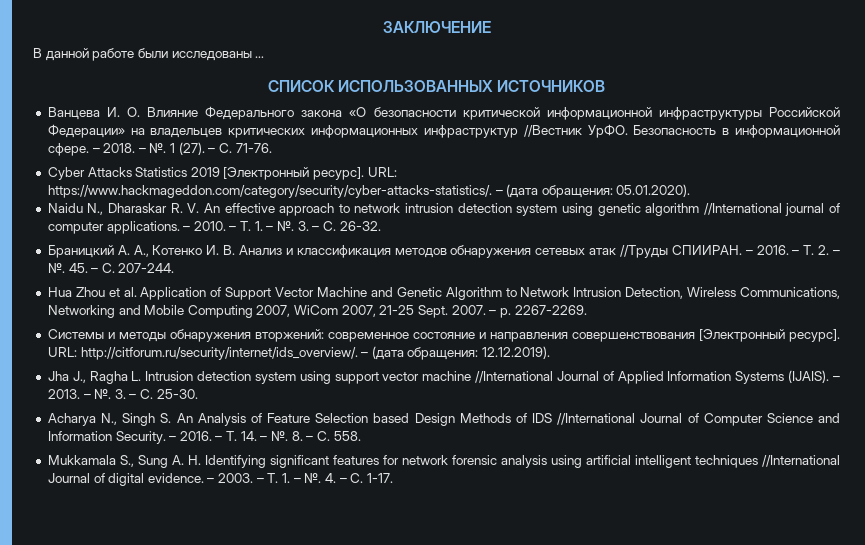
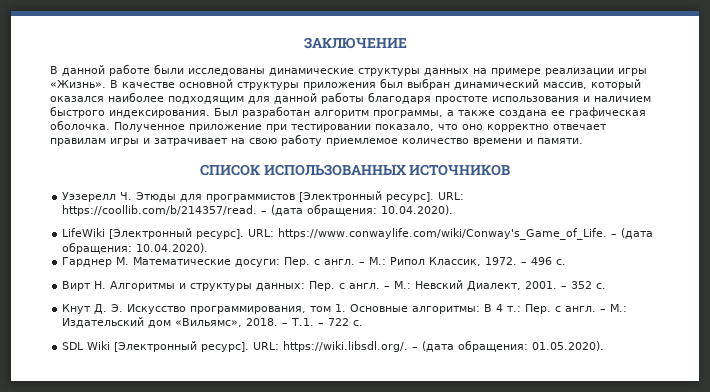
- В данной работе были исследованы …
+ В данной работе были исследованы динамические структуры данных на примере реализации игры «Жизнь». В качестве основной структуры приложения был выбран динамический массив, который оказался наиболее подходящим для данной работы благодаря простоте использования и наличием быстрого индексирования. Был разработан алгоритм программы, а также создана ее графическая оболочка. Полученное приложение при тестировании показало, что оно корректно отвечает правилам игры и затрачивает на свою работу приемлемое количество времени и памяти.
  СПИСОК ИСПОЛЬЗОВАННЫХ ИСТОЧНИКОВ
- Ванцева И. О. Влияние Федерального закона «О безопасности критической информационной инфраструктуры Российской Федерации» на владельцев критических информационных инфраструктур //Вестник УрФО. Безопасность в информационной сфере. – 2018. – №. 1 (27). – С. 71-76.
- Cyber Attacks Statistics 2019 [Электронный ресурс]. URL: https://www.hackmageddon.com/category/security/cyber-attacks-statistics/. – (дата обращения: 05.01.2020).
- Naidu N., Dharaskar R. V. An effective approach to network intrusion detection system using genetic algorithm //International journal of computer applications. – 2010. – Т. 1. – №. 3. – С. 26-32.
- Браницкий А. А., Котенко И. В. Анализ и классификация методов обнаружения сетевых атак //Труды СПИИРАН. – 2016. – Т. 2. – №. 45. – С. 207-244.
- Hua Zhou et al. Application of Support Vector Machine and Genetic Algorithm to Network Intrusion Detection, Wireless Communications, Networking and Mobile Computing 2007, WiCom 2007, 21-25 Sept. 2007. – p. 2267-2269.
- Системы и методы обнаружения вторжений: современное состояние и направления совершенствования [Электронный ресурс]. URL: http://citforum.ru/security/internet/ids_overview/. – (дата обращения: 12.12.2019).
- Jha J., Ragha L. Intrusion detection system using support vector machine //International Journal of Applied Information Systems (IJAIS). – 2013. – №. 3. – С. 25-30.
- Acharya N., Singh S. An Analysis of Feature Selection based Design Methods of IDS //International Journal of Computer Science and Information Security. – 2016. – Т. 14. – №. 8. – С. 558.
- Mukkamala S., Sung A. H. Identifying significant features for network forensic analysis using artificial intelligent techniques //International Journal of digital evidence. – 2003. – Т. 1. – №. 4. – С. 1-17.
+ Уэзерелл Ч. Этюды для программистов [Электронный ресурс]. URL: https://coollib.com/b/214357/read. – (дата обращения: 10.04.2020).
+ LifeWiki [Электронный ресурс]. URL: https://www.conwaylife.com/wiki/Conway's_Game_of_Life. – (дата обращения: 10.04.2020).
+ Гарднер М. Математические досуги: Пер. с англ. – М.: Рипол Классик, 1972. – 496 с.
+ Вирт Н. Алгоритмы и структуры данных: Пер. с англ. – М.: Невский Диалект, 2001. – 352 с.
+ Кнут Д. Э. Искусство программирования, том 1. Основные алгоритмы: В 4 т.: Пер. с англ. – М.: Издательский дом «Вильямс», 2018. – Т.1. – 722 с.
+ SDL Wiki [Электронный ресурс]. URL: https://wiki.libsdl.org/. – (дата обращения: 01.05.2020).

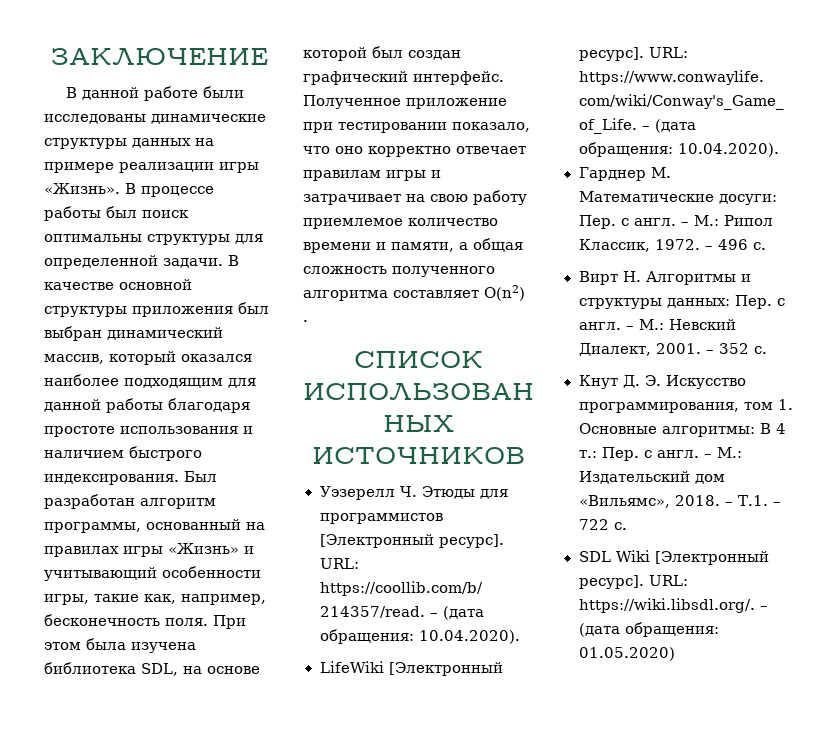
- В качестве основной структуры приложения был выбран динамический массив, который оказался наиболее подходящим для данной работы благодаря простоте использования и наличием быстрого индексирования.
+ В процессе работы был поиск оптимальны структуры для определенной задачи. В качестве основной структуры приложения был выбран динамический массив, который оказался наиболее подходящим для данной работы благодаря простоте использования и наличием быстрого индексирования.
- Был разработан алгоритм программы, а также создана ее графическая оболочка.
+ Был разработан алгоритм программы, основанный на правилах игры «Жизнь» и учитывающий особенности игры, такие как, например, бесконечность поля. При этом была изучена библиотека SDL, на основе которой был создан графический интерфейс.
- Полученное приложение при тестировании показало, что оно корректно отвечает правилам игры и затрачивает на свою работу приемлемое количество времени и памяти.
+ Полученное приложение при тестировании показало, что оно корректно отвечает правилам игры и затрачивает на свою работу приемлемое количество времени и памяти, а общая сложность полученного алгоритма составляет O(n2) .
- URL: https://wiki.libsdl.org/. – (дата обращения: 01.05.2020).
+ URL: https://wiki.libsdl.org/. – (дата обращения: 01.05.2020)

